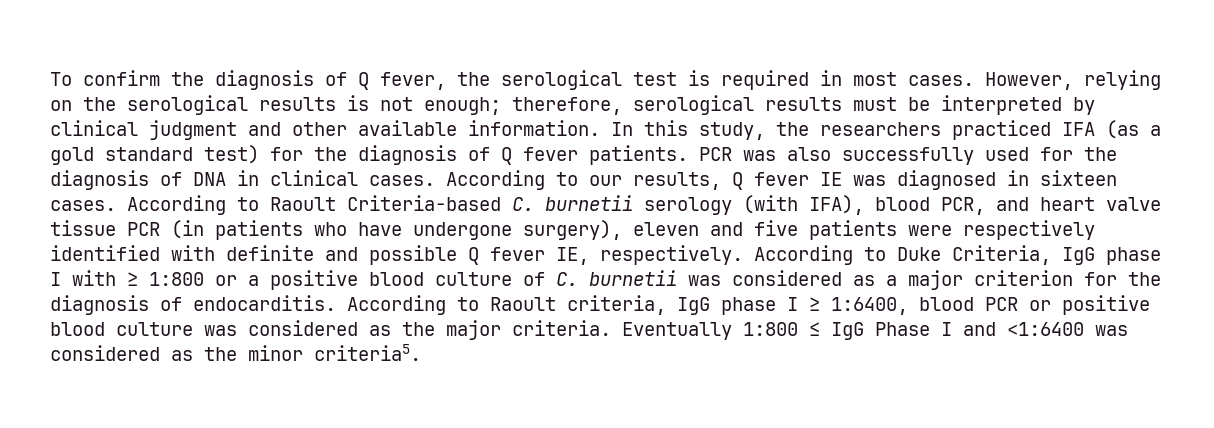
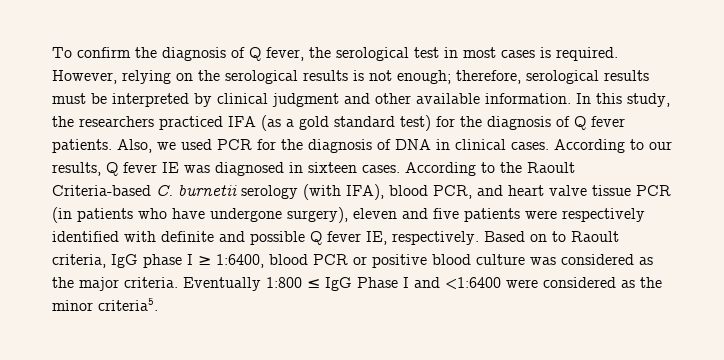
- To confirm the diagnosis of Q fever, the serological test is required in most cases.
+ To confirm the diagnosis of Q fever, the serological test in most cases is required.
- PCR was also successfully used for the diagnosis of DNA in clinical cases.
+ Also, we used PCR for the diagnosis of DNA in clinical cases.
- According to Raoult Criteria-based C. burnetii serology (with IFA), blood PCR, and heart valve tissue PCR (in patients who have undergone surgery), eleven and five patients were respectively identified with definite and possible Q fever IE, respectively.
+ According to the Raoult Criteria-based C. burnetii serology (with IFA), blood PCR, and heart valve tissue PCR (in patients who have undergone surgery), eleven and five patients were respectively identified with definite and possible Q fever IE, respectively.
- According to Duke Criteria, IgG phase I with ≥ 1:800 or a positive blood culture of C. burnetii was considered as a major criterion for the diagnosis of endocarditis. According to Raoult criteria, IgG phase I ≥ 1:6400, blood PCR or positive blood culture was considered as the major criteria.
+ Based on to Raoult criteria, IgG phase I ≥ 1:6400, blood PCR or positive blood culture was considered as the major criteria.
- Eventually 1:800 ≤ IgG Phase I and <1:6400 was considered as the minor criteria5.
+ Eventually 1:800 ≤ IgG Phase I and <1:6400 were considered as the minor criteria5.

